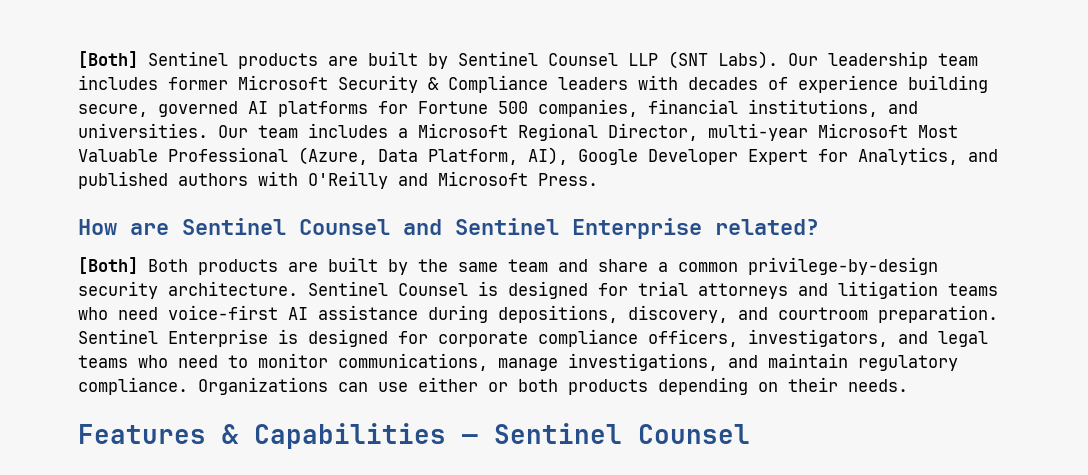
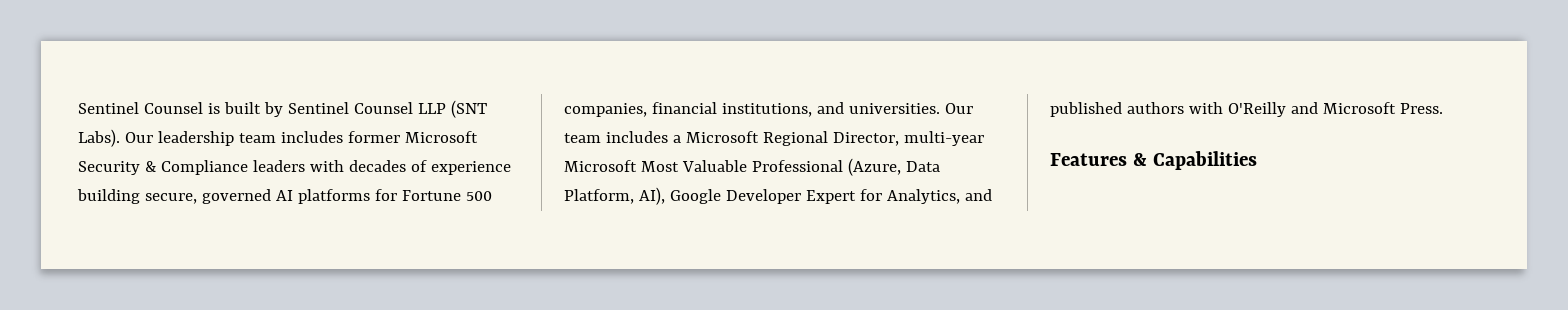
- [Both] Sentinel products are built by Sentinel Counsel LLP (SNT Labs).
+ Sentinel Counsel is built by Sentinel Counsel LLP (SNT Labs).
- How are Sentinel Counsel and Sentinel Enterprise related?
- [Both] Both products are built by the same team and share a common privilege-by-design security architecture. Sentinel Counsel is designed for trial attorneys and litigation teams who need voice-first AI assistance during depositions, discovery, and courtroom preparation. Sentinel Enterprise is designed for corporate compliance officers, investigators, and legal teams who need to monitor communications, manage investigations, and maintain regulatory compliance. Organizations can use either or both products depending on their needs.
- Features & Capabilities — Sentinel Counsel
+ Features & Capabilities

